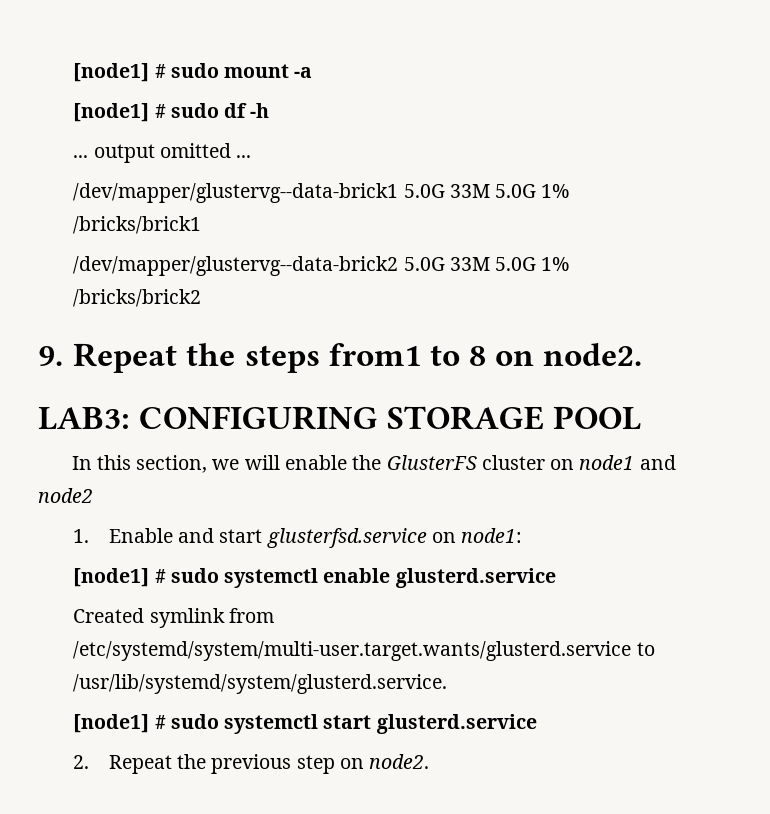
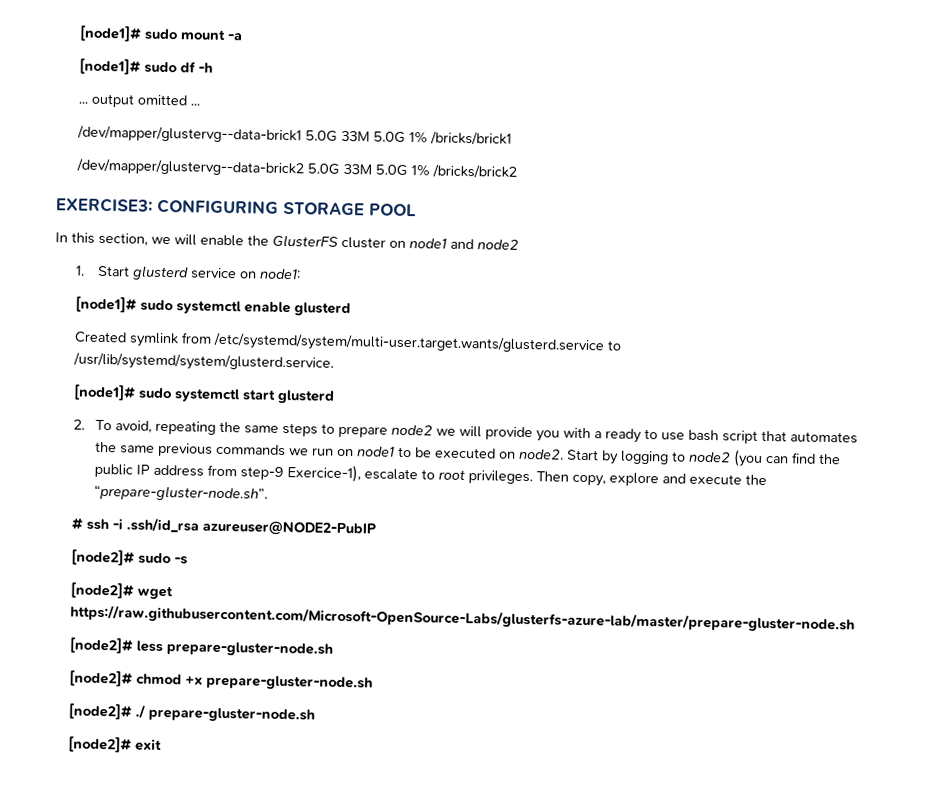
- [node1] # sudo mount -a
+ [node1]# sudo mount -a
- [node1] # sudo df -h
+ [node1]# sudo df -h
- 9. Repeat the steps from1 to 8 on node2.
- LAB3: CONFIGURING STORAGE POOL
+ EXERCISE3: CONFIGURING STORAGE POOL
- 1. Enable and start glusterfsd.service on node1:
+ 1. Start glusterd service on node1:
- [node1] # sudo systemctl enable glusterd.service
+ [node1]# sudo systemctl enable glusterd
- [node1] # sudo systemctl start glusterd.service
+ [node1]# sudo systemctl start glusterd
- 2. Repeat the previous step on node2.
+ 2. To avoid, repeating the same steps to prepare node2 we will provide you with a ready to use bash script that automates the same previous commands we run on node1 to be executed on node2. Start by logging to node2 (you can find the public IP address from step-9 Exercice-1), escalate to root privileges. Then copy, explore and execute the “prepare-gluster-node.sh”.
+ # ssh -i .ssh/id_rsa azureuser@NODE2-PubIP
+ [node2]# sudo -s
+ [node2]# wget https://raw.githubusercontent.com/Microsoft-OpenSource-Labs/glusterfs-azure-lab/master/prepare-gluster-node.sh
+ [node2]# less prepare-gluster-node.sh
+ [node2]# chmod +x prepare-gluster-node.sh
+ [node2]# ./ prepare-gluster-node.sh
+ [node2]# exit

